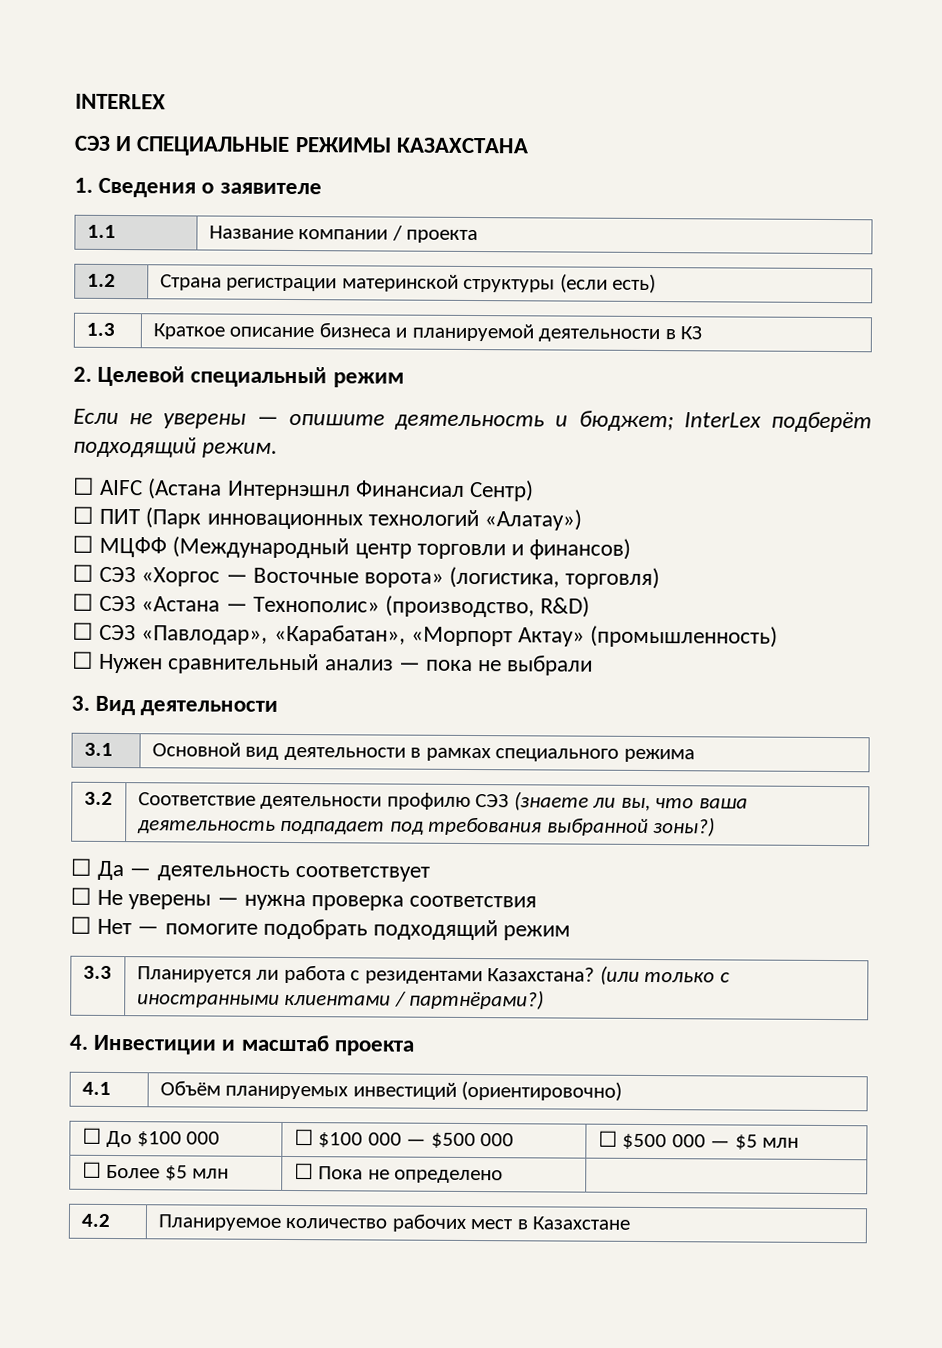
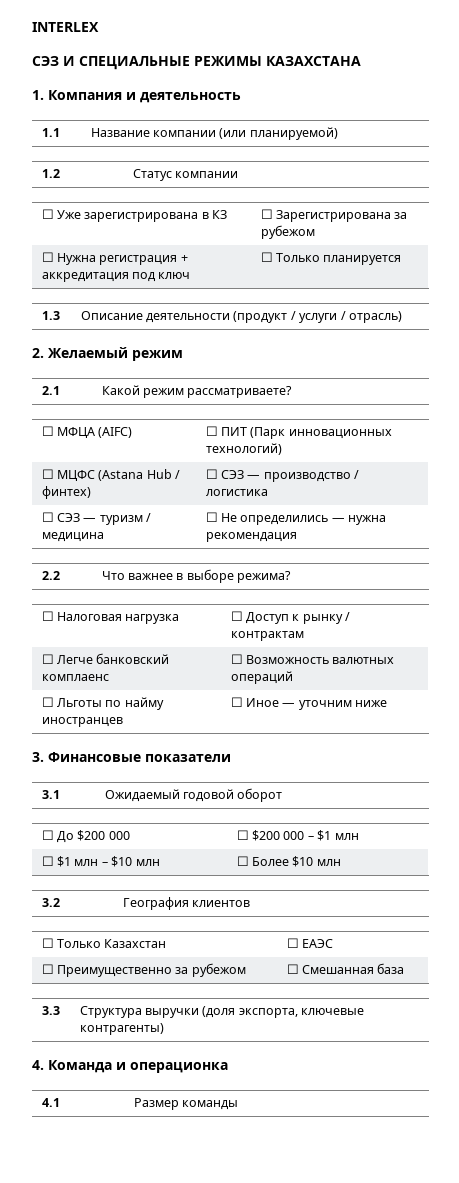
- 1. Сведения о заявителе
+ 1. Компания и деятельность
- 1.1 | Название компании / проекта
+ 1.1 | Название компании (или планируемой)
- 1.2 | Страна регистрации материнской структуры (если есть)
- 1.3 | Краткое описание бизнеса и планируемой деятельности в КЗ
+ 1.2 | Статус компании
+ ☐ Уже зарегистрирована в КЗ | ☐ Зарегистрирована за рубежом
+ ☐ Нужна регистрация + аккредитация под ключ | ☐ Только планируется
+ 1.3 | Описание деятельности (продукт / услуги / отрасль)
- 2. Целевой специальный режим
- Если не уверены — опишите деятельность и бюджет; InterLex подберёт подходящий режим.
- ☐ AIFC (Астана Интернэшнл Финансиал Сентр)
- ☐ ПИТ (Парк инновационных технологий «Алатау»)
- ☐ МЦФФ (Международный центр торговли и финансов)
- ☐ СЭЗ «Хоргос — Восточные ворота» (логистика, торговля)
- ☐ СЭЗ «Астана — Технополис» (производство, R&D)
- ☐ СЭЗ «Павлодар», «Карабатан», «Морпорт Актау» (промышленность)
- ☐ Нужен сравнительный анализ — пока не выбрали
+ 2. Желаемый режим
+ 2.1 | Какой режим рассматриваете?
+ ☐ МФЦА (AIFC) | ☐ ПИТ (Парк инновационных технологий)
+ ☐ МЦФС (Astana Hub / финтех) | ☐ СЭЗ — производство / логистика
+ ☐ СЭЗ — туризм / медицина | ☐ Не определились — нужна рекомендация
+ 2.2 | Что важнее в выборе режима?
+ ☐ Налоговая нагрузка | ☐ Доступ к рынку / контрактам
+ ☐ Легче банковский комплаенс | ☐ Возможность валютных операций
+ ☐ Льготы по найму иностранцев | ☐ Иное — уточним ниже
- 3. Вид деятельности
+ 3. Финансовые показатели
- 3.1 | Основной вид деятельности в рамках специального режима
- 3.2 | Соответствие деятельности профилю СЭЗ (знаете ли вы, что ваша деятельность подпадает под требования выбранной зоны?)
- ☐ Да — деятельность соответствует
- ☐ Не уверены — нужна проверка соответствия
- ☐ Нет — помогите подобрать подходящий режим
- 3.3 | Планируется ли работа с резидентами Казахстана? (или только с иностранными клиентами / партнёрами?)
- 4. Инвестиции и масштаб проекта
- 4.1 | Объём планируемых инвестиций (ориентировочно)
- ☐ До $100 000 | ☐ $100 000 — $500 000 | ☐ $500 000 — $5 млн
- ☐ Более $5 млн | ☐ Пока не определено |
- 4.2 | Планируемое количество рабочих мест в Казахстане
+ 3.1 | Ожидаемый годовой оборот
+ ☐ До $200 000 | ☐ $200 000 – $1 млн
+ ☐ $1 млн – $10 млн | ☐ Более $10 млн
+ 3.2 | География клиентов
+ ☐ Только Казахстан | ☐ ЕАЭС
+ ☐ Преимущественно за рубежом | ☐ Смешанная база
+ 3.3 | Структура выручки (доля экспорта, ключевые контрагенты)
+ 4. Команда и операционка
+ 4.1 | Размер команды

